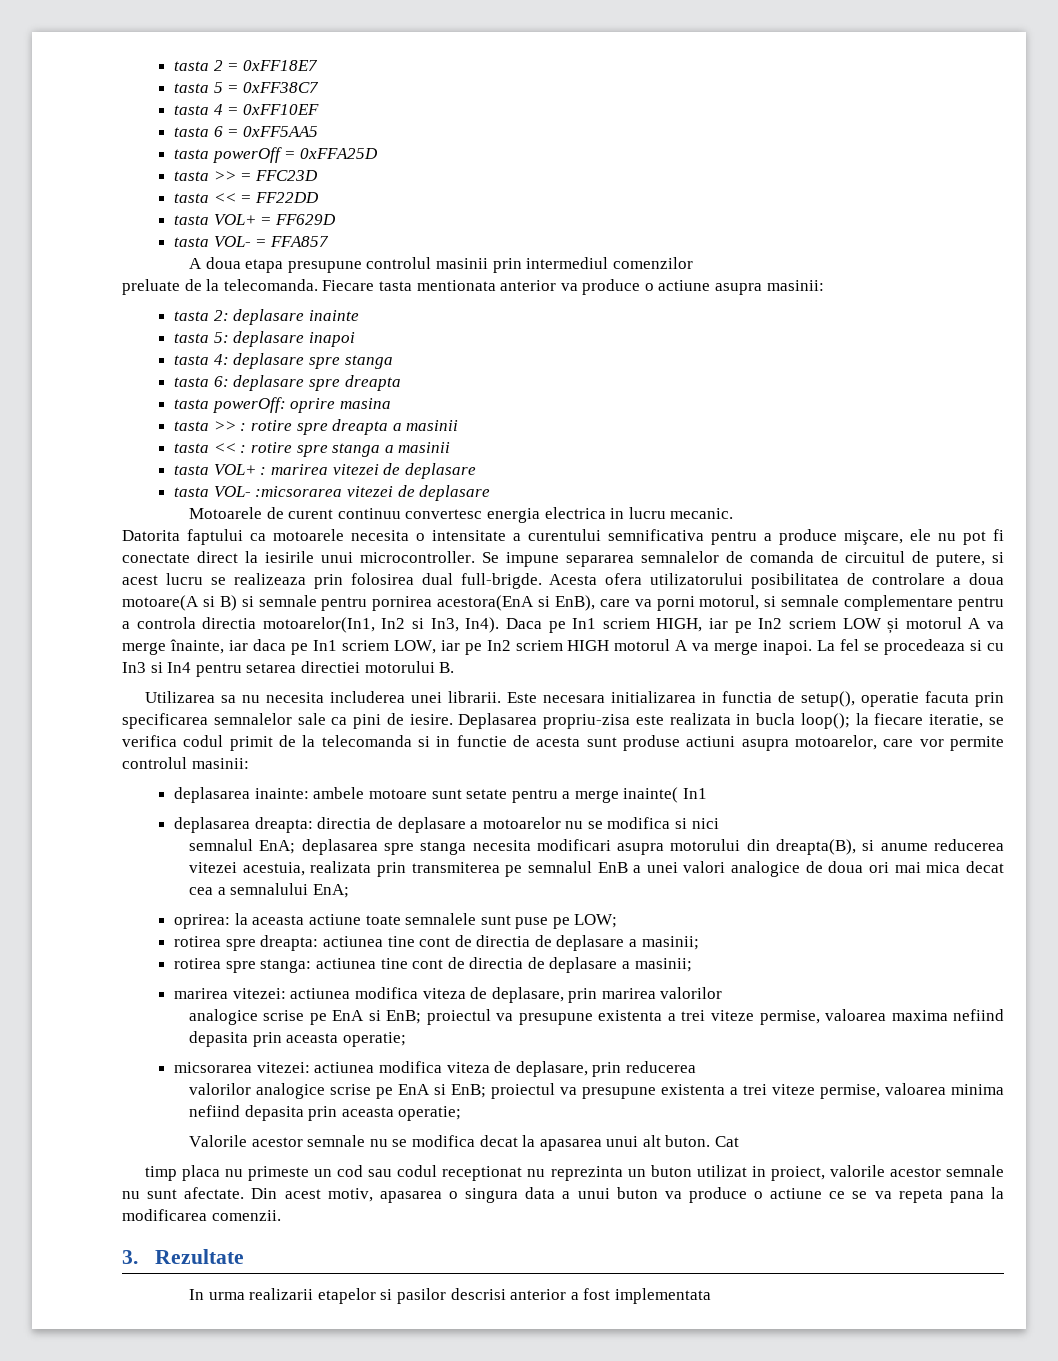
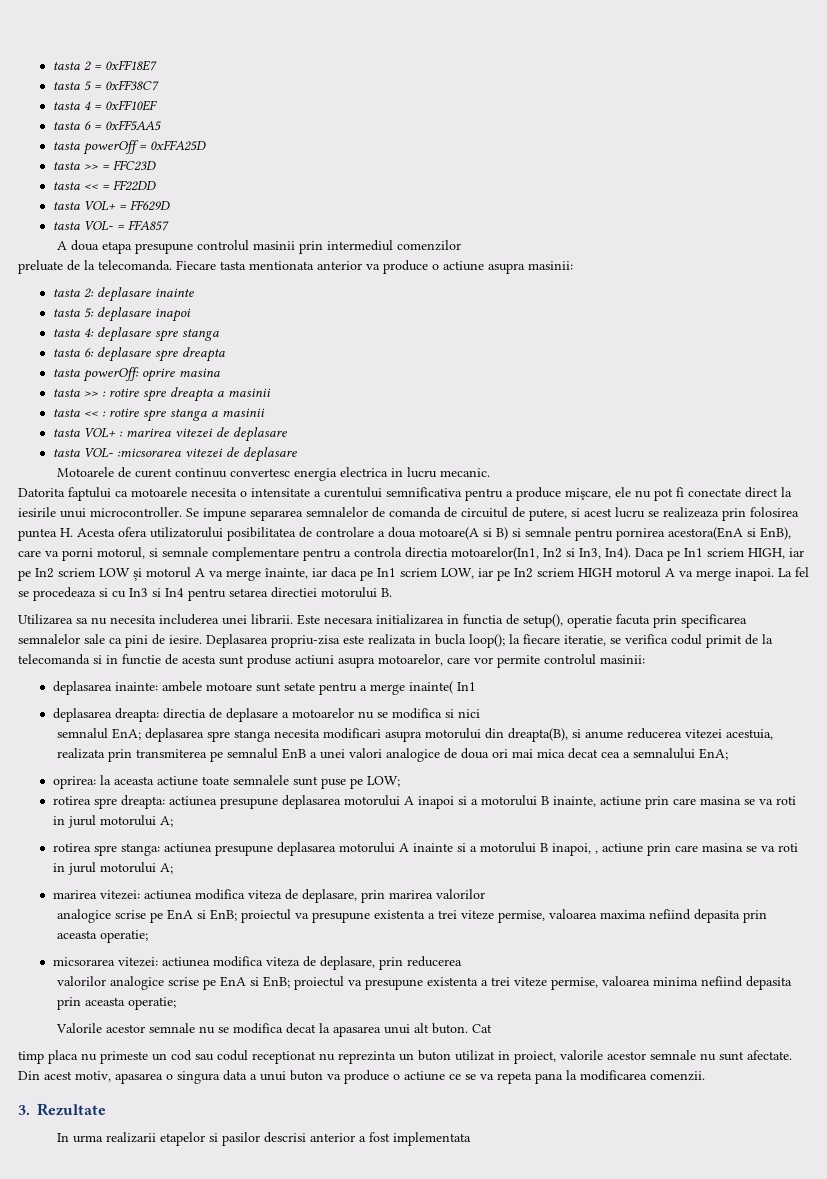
- Se impune separarea semnalelor de comanda de circuitul de putere, si acest lucru se realizeaza prin folosirea dual full-brigde. Acesta ofera utilizatorului posibilitatea de controlare a doua motoare(A si B) si semnale pentru pornirea acestora(EnA si EnB), care va porni motorul, si semnale complementare pentru a controla directia motoarelor(In1, In2 si In3, In4).
+ Se impune separarea semnalelor de comanda de circuitul de putere, si acest lucru se realizeaza prin folosirea puntea H. Acesta ofera utilizatorului posibilitatea de controlare a doua motoare(A si B) si semnale pentru pornirea acestora(EnA si EnB), care va porni motorul, si semnale complementare pentru a controla directia motoarelor(In1, In2 si In3, In4).
- rotirea spre dreapta: actiunea tine cont de directia de deplasare a masinii;
- rotirea spre stanga: actiunea tine cont de directia de deplasare a masinii;
+ rotirea spre dreapta: actiunea presupune deplasarea motorului A inapoi si a motorului B inainte, actiune prin care masina se va roti in jurul motorului A;
+ rotirea spre stanga: actiunea presupune deplasarea motorului A inainte si a motorului B inapoi, , actiune prin care masina se va roti in jurul motorului A;

